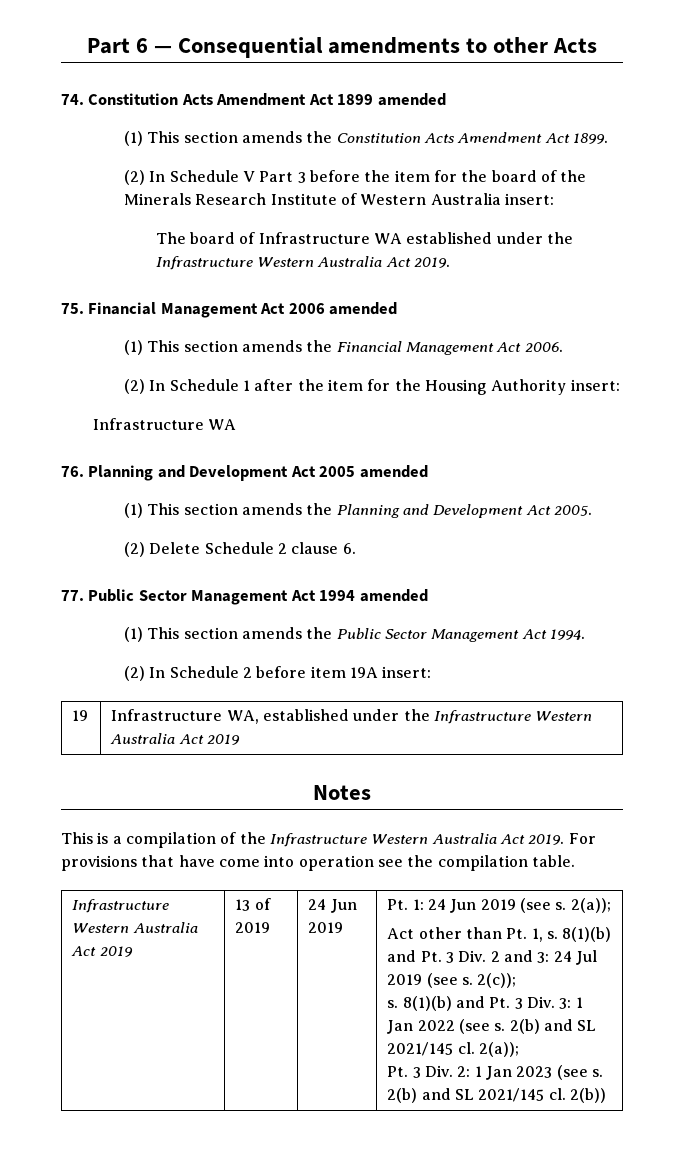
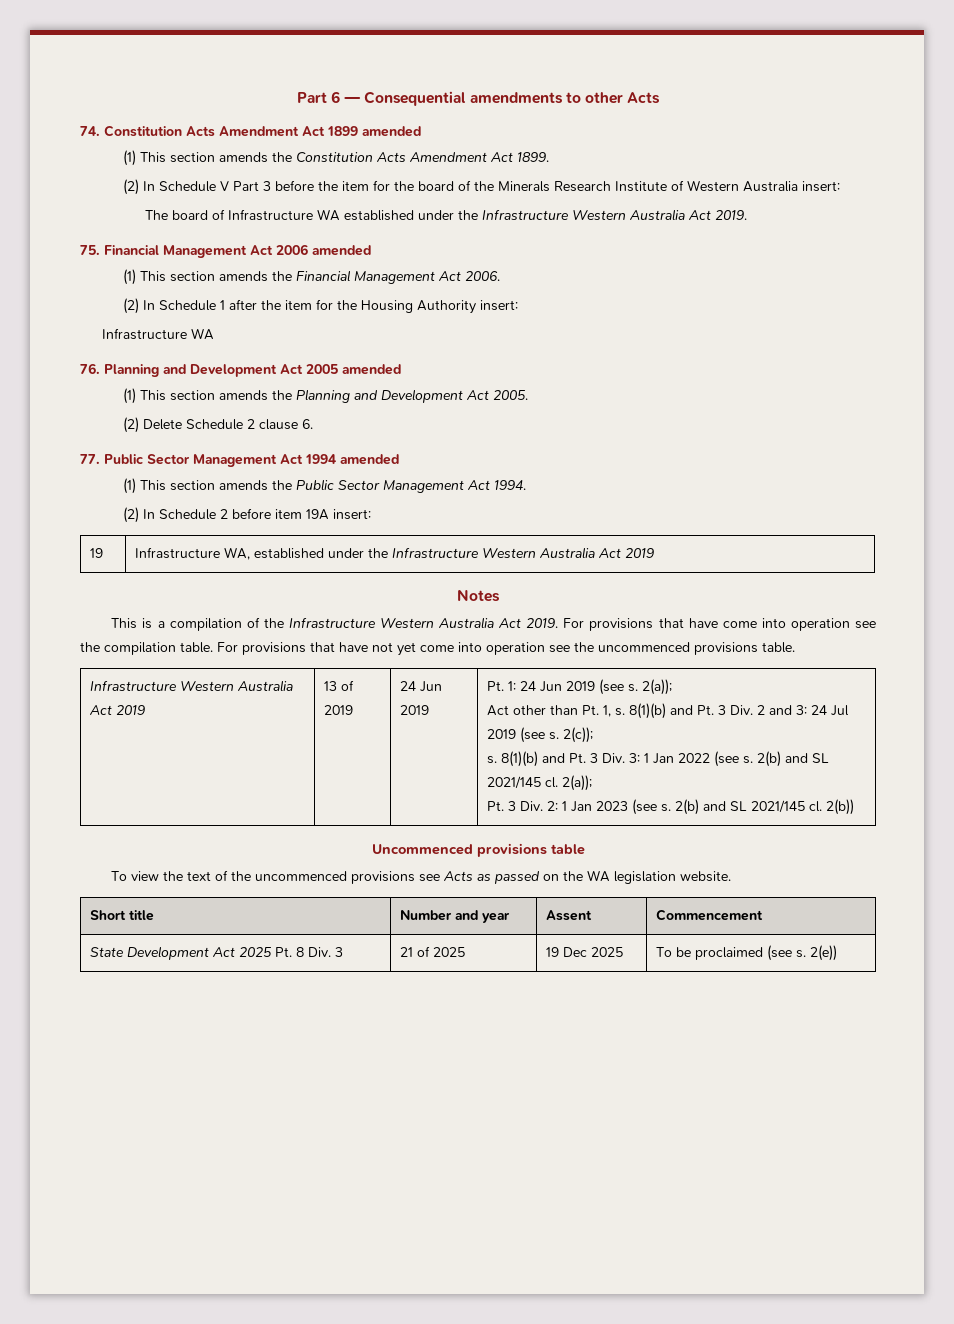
+ For provisions that have not yet come into operation see the uncommenced provisions table.
+ Uncommenced provisions table
+ To view the text of the uncommenced provisions see Acts as passed on the WA legislation website.
+ Short title | Number and year | Assent | Commencement
+ State Development Act 2025 Pt. 8 Div. 3 | 21 of 2025 | 19 Dec 2025 | To be proclaimed (see s. 2(e))

